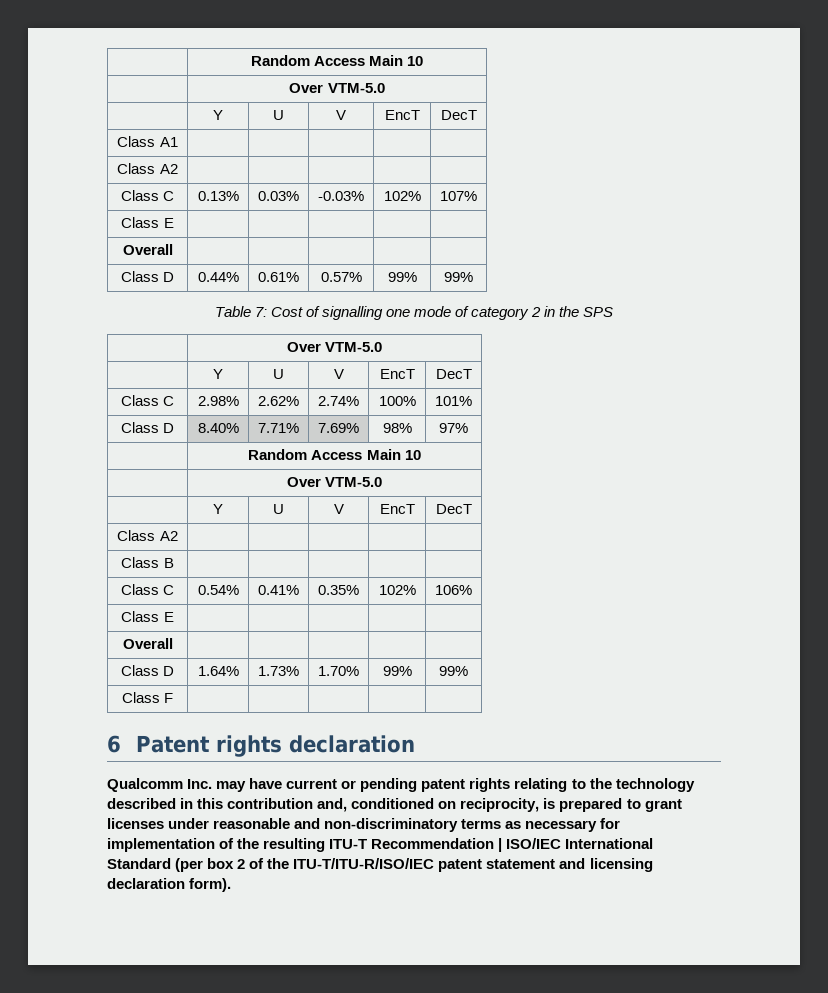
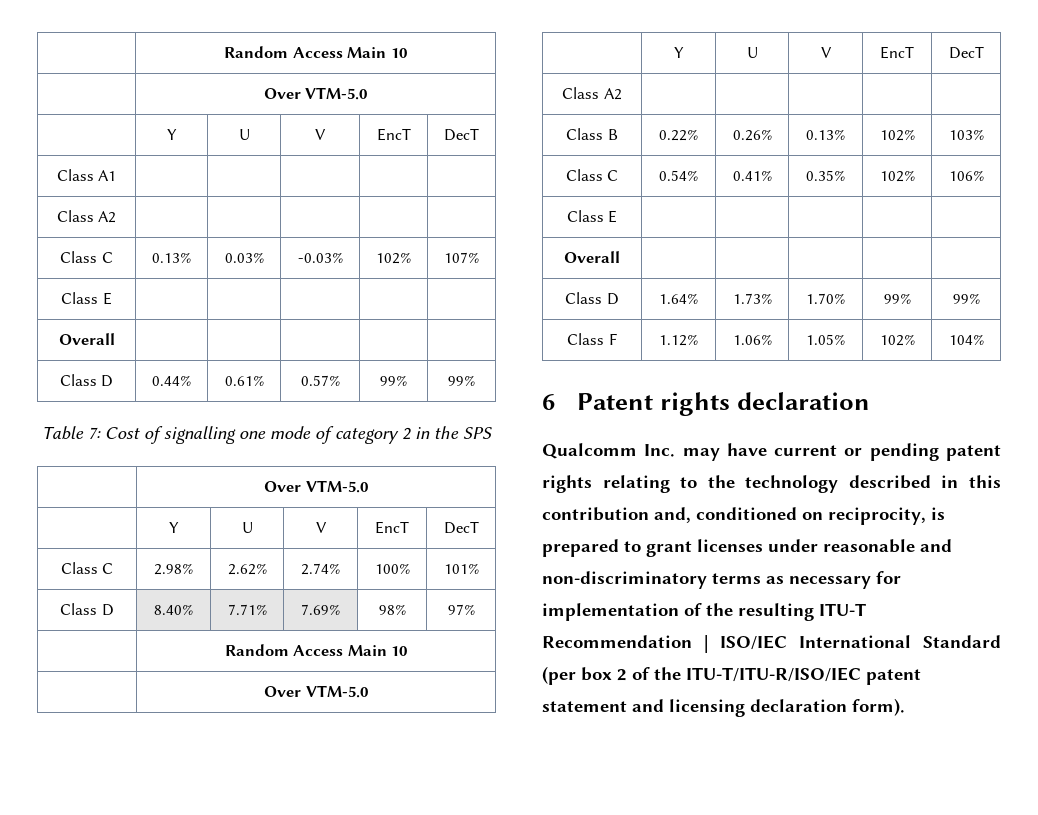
- Class B | | | | |
+ Class B | 0.22% | 0.26% | 0.13% | 102% | 103%
- Class F | | | | |
+ Class F | 1.12% | 1.06% | 1.05% | 102% | 104%

